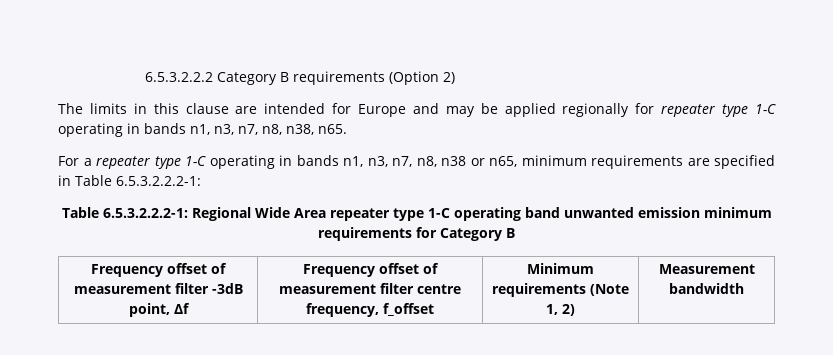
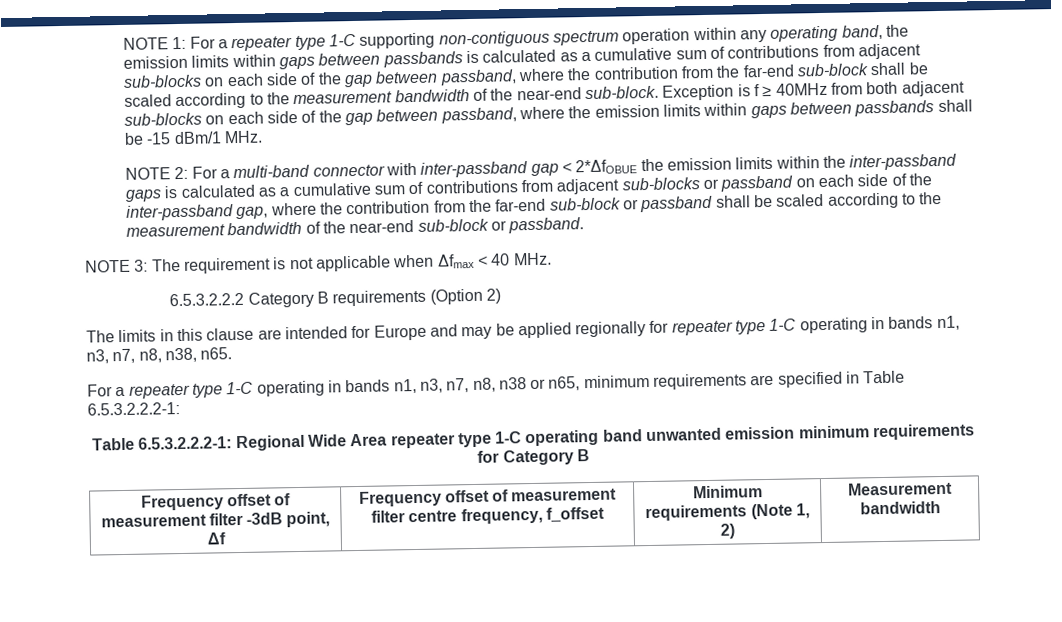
+ NOTE 1: For a repeater type 1-C supporting non-contiguous spectrum operation within any operating band, the emission limits within gaps between passbands is calculated as a cumulative sum of contributions from adjacent sub-blocks on each side of the gap between passband, where the contribution from the far-end sub-block shall be scaled according to the measurement bandwidth of the near-end sub-block. Exception is f ≥ 40MHz from both adjacent sub-blocks on each side of the gap between passband, where the emission limits within gaps between passbands shall be -15 dBm/1 MHz.
+ NOTE 2: For a multi-band connector with inter-passband gap < 2*ΔfOBUE the emission limits within the inter-passband gaps is calculated as a cumulative sum of contributions from adjacent sub-blocks or passband on each side of the inter-passband gap, where the contribution from the far-end sub-block or passband shall be scaled according to the measurement bandwidth of the near-end sub-block or passband.
+ NOTE 3: The requirement is not applicable when Δfmax < 40 MHz.

